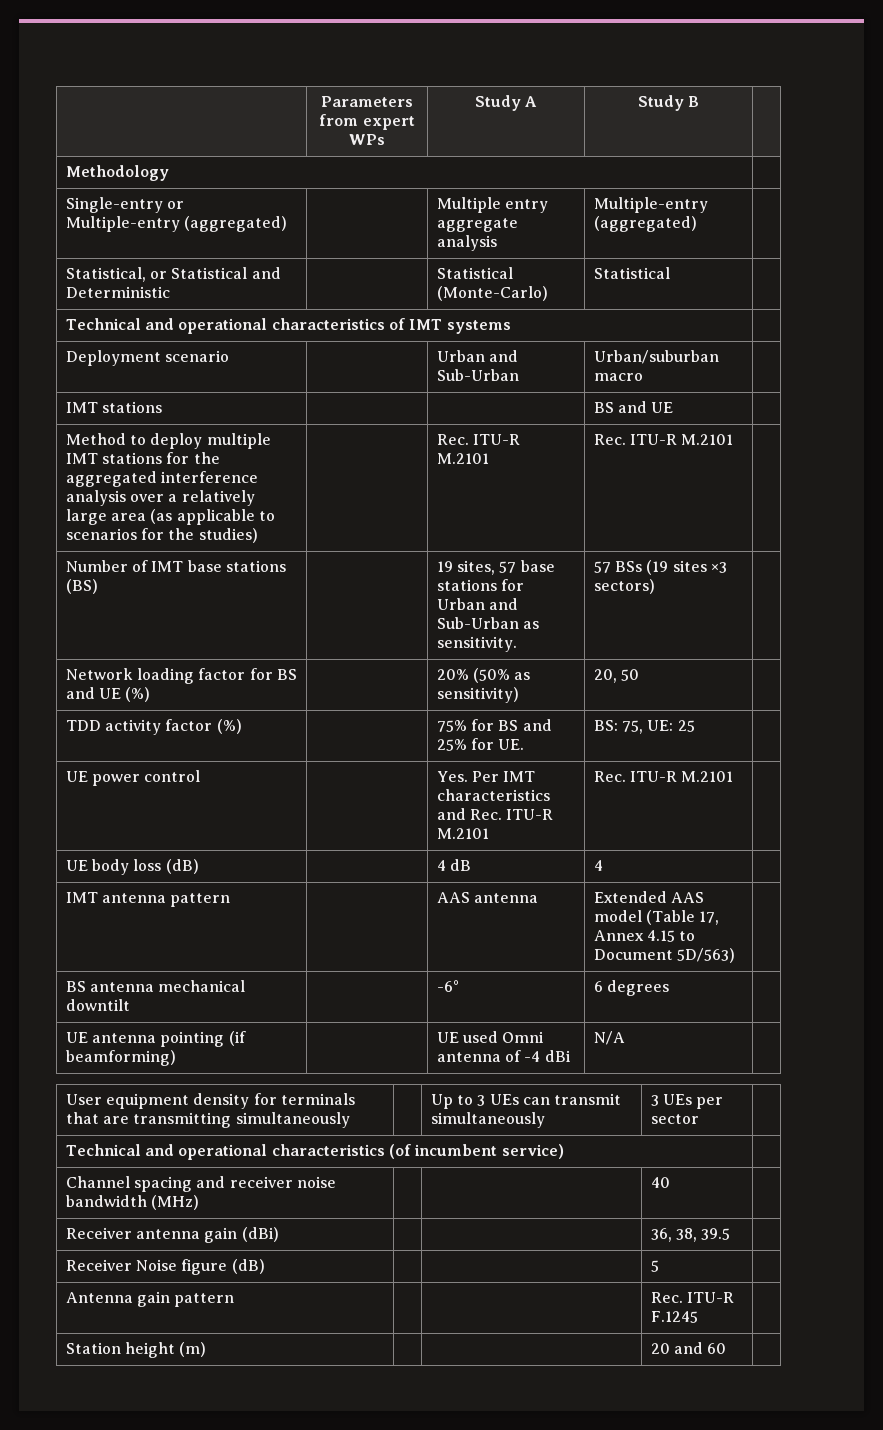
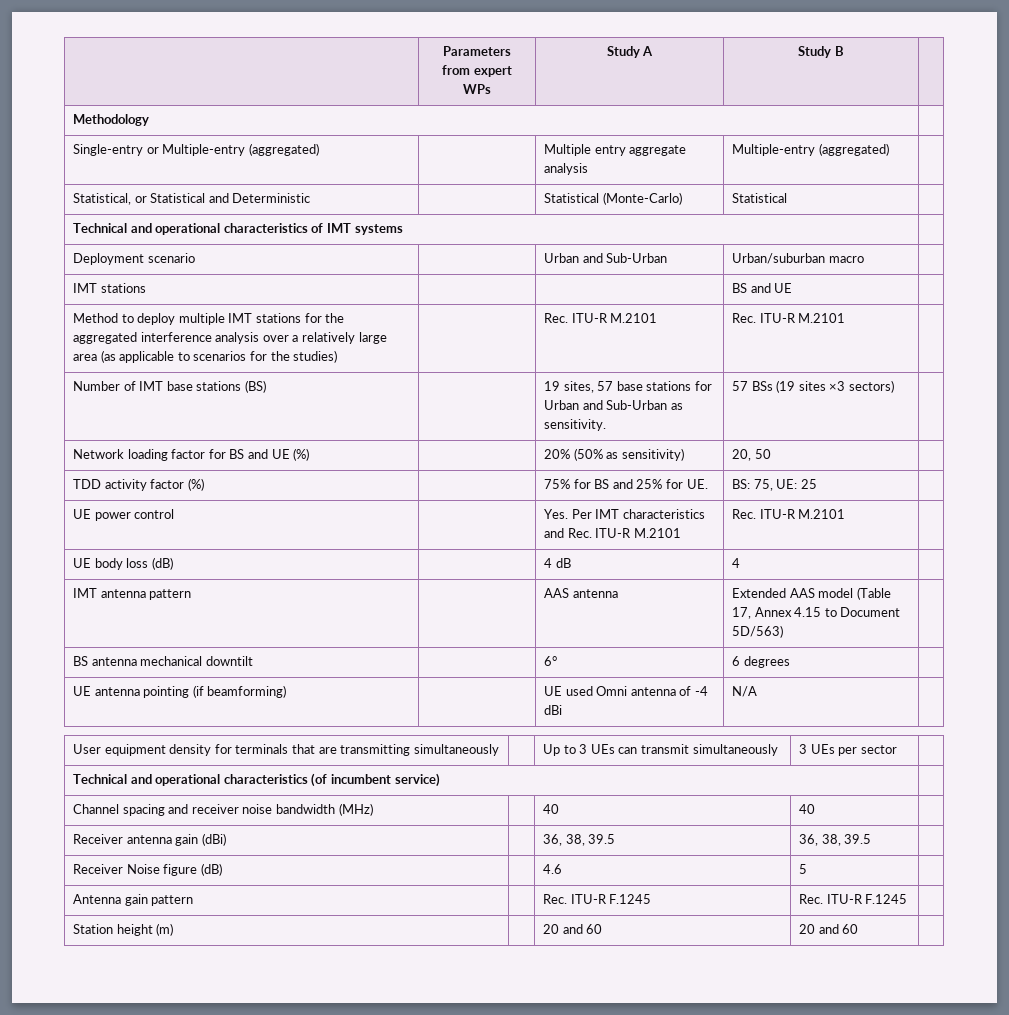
- BS antenna mechanical downtilt | | -6° | 6 degrees |
+ BS antenna mechanical downtilt | | 6° | 6 degrees |
- Channel spacing and receiver noise bandwidth (MHz) | | | 40 |
+ Channel spacing and receiver noise bandwidth (MHz) | | 40 | 40 |
- Receiver antenna gain (dBi) | | | 36, 38, 39.5 |
+ Receiver antenna gain (dBi) | | 36, 38, 39.5 | 36, 38, 39.5 |
- Receiver Noise figure (dB) | | | 5 |
+ Receiver Noise figure (dB) | | 4.6 | 5 |
- Antenna gain pattern | | | Rec. ITU-R F.1245 |
+ Antenna gain pattern | | Rec. ITU-R F.1245 | Rec. ITU-R F.1245 |
- Station height (m) | | | 20 and 60 |
+ Station height (m) | | 20 and 60 | 20 and 60 |

